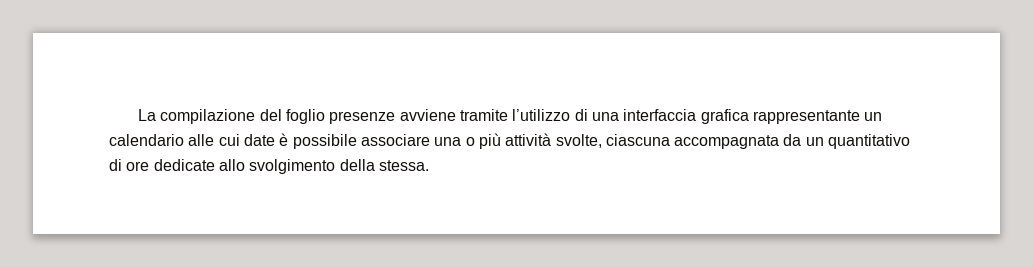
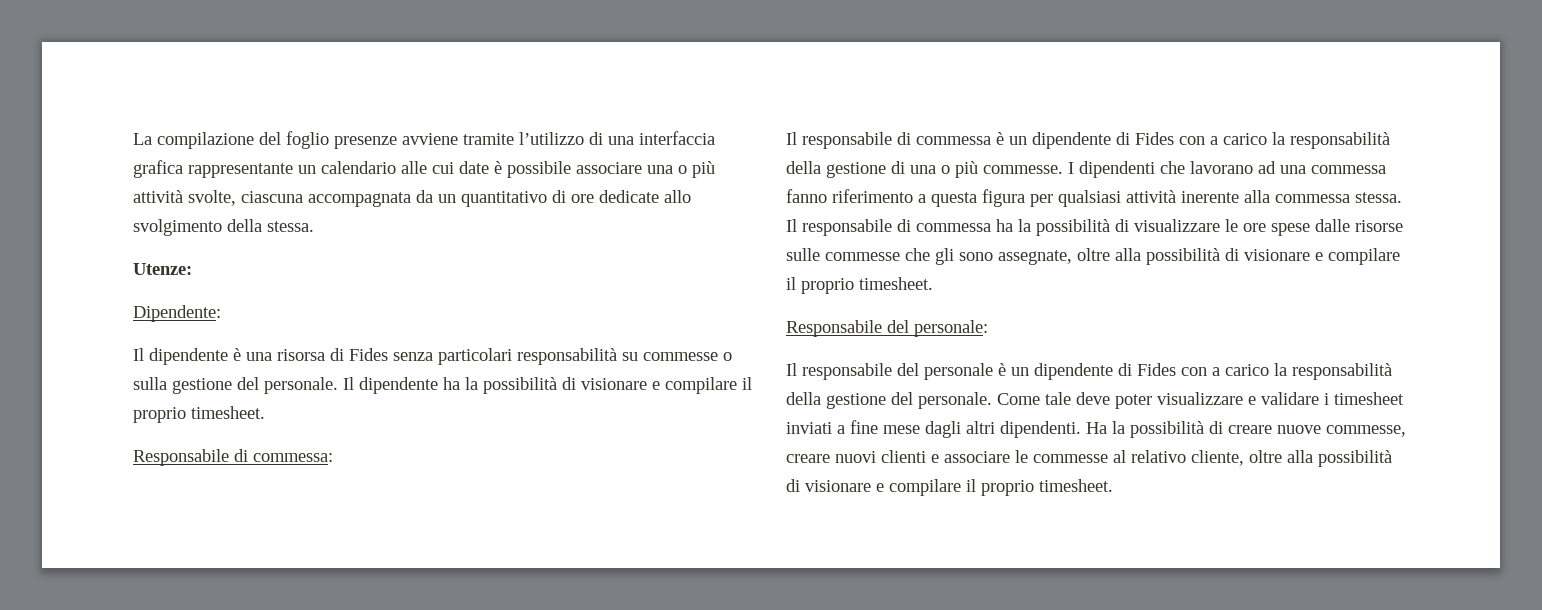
+ Utenze:
+ Dipendente:
+ Il dipendente è una risorsa di Fides senza particolari responsabilità su commesse o sulla gestione del personale. Il dipendente ha la possibilità di visionare e compilare il proprio timesheet.
+ Responsabile di commessa:
+ Il responsabile di commessa è un dipendente di Fides con a carico la responsabilità della gestione di una o più commesse. I dipendenti che lavorano ad una commessa fanno riferimento a questa figura per qualsiasi attività inerente alla commessa stessa. Il responsabile di commessa ha la possibilità di visualizzare le ore spese dalle risorse sulle commesse che gli sono assegnate, oltre alla possibilità di visionare e compilare il proprio timesheet.
+ Responsabile del personale:
+ Il responsabile del personale è un dipendente di Fides con a carico la responsabilità della gestione del personale. Come tale deve poter visualizzare e validare i timesheet inviati a fine mese dagli altri dipendenti. Ha la possibilità di creare nuove commesse, creare nuovi clienti e associare le commesse al relativo cliente, oltre alla possibilità di visionare e compilare il proprio timesheet.

